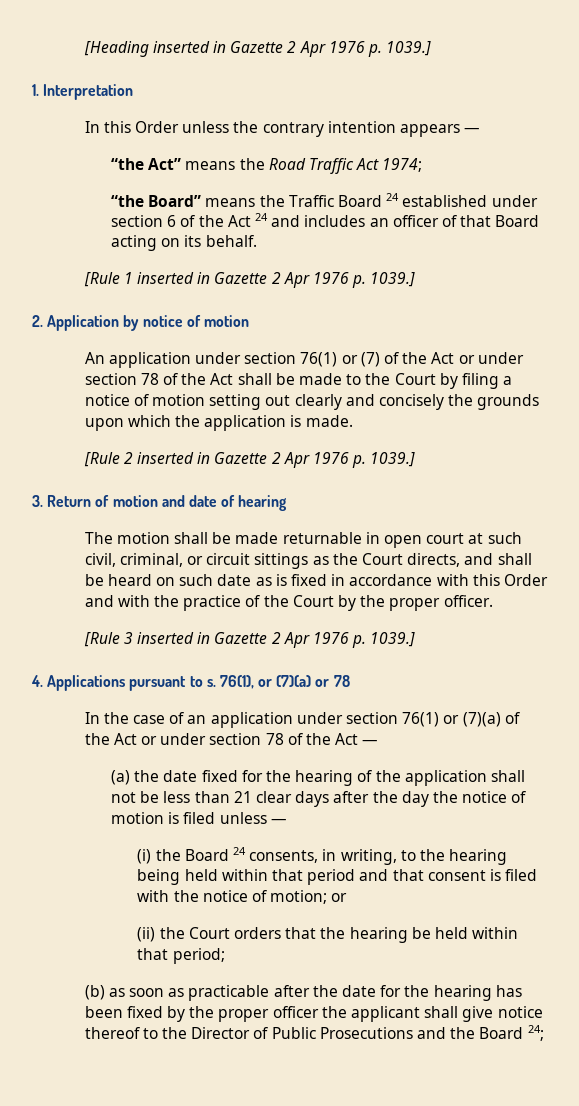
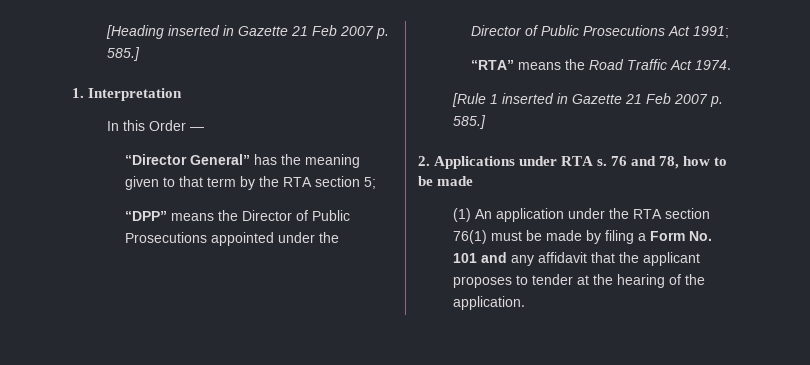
- [Heading inserted in Gazette 2 Apr 1976 p. 1039.]
+ [Heading inserted in Gazette 21 Feb 2007 p. 585.]
- In this Order unless the contrary intention appears —
- “the Act” means the Road Traffic Act 1974;
- “the Board” means the Traffic Board 24 established under section 6 of the Act 24 and includes an officer of that Board acting on its behalf.
+ In this Order —
+ “Director General” has the meaning given to that term by the RTA section 5;
+ “DPP” means the Director of Public Prosecutions appointed under the Director of Public Prosecutions Act 1991;
+ “RTA” means the Road Traffic Act 1974.
- [Rule 1 inserted in Gazette 2 Apr 1976 p. 1039.]
- 2. Application by notice of motion
- An application under section 76(1) or (7) of the Act or under section 78 of the Act shall be made to the Court by filing a notice of motion setting out clearly and concisely the grounds upon which the application is made.
- [Rule 2 inserted in Gazette 2 Apr 1976 p. 1039.]
- 3. Return of motion and date of hearing
- The motion shall be made returnable in open court at such civil, criminal, or circuit sittings as the Court directs, and shall be heard on such date as is fixed in accordance with this Order and with the practice of the Court by the proper officer.
- [Rule 3 inserted in Gazette 2 Apr 1976 p. 1039.]
- 4. Applications pursuant to s. 76(1), or (7)(a) or 78
- In the case of an application under section 76(1) or (7)(a) of the Act or under section 78 of the Act —
- (a) the date fixed for the hearing of the application shall not be less than 21 clear days after the day the notice of motion is filed unless —
- (i) the Board 24 consents, in writing, to the hearing being held within that period and that consent is filed with the notice of motion; or
- (ii) the Court orders that the hearing be held within that period;
- (b) as soon as practicable after the date for the hearing has been fixed by the proper officer the applicant shall give notice thereof to the Director of Public Prosecutions and the Board 24;
+ [Rule 1 inserted in Gazette 21 Feb 2007 p. 585.]
+ 2. Applications under RTA s. 76 and 78, how to be made
+ (1) An application under the RTA section 76(1) must be made by filing a Form No. 101 and any affidavit that the applicant proposes to tender at the hearing of the application.

